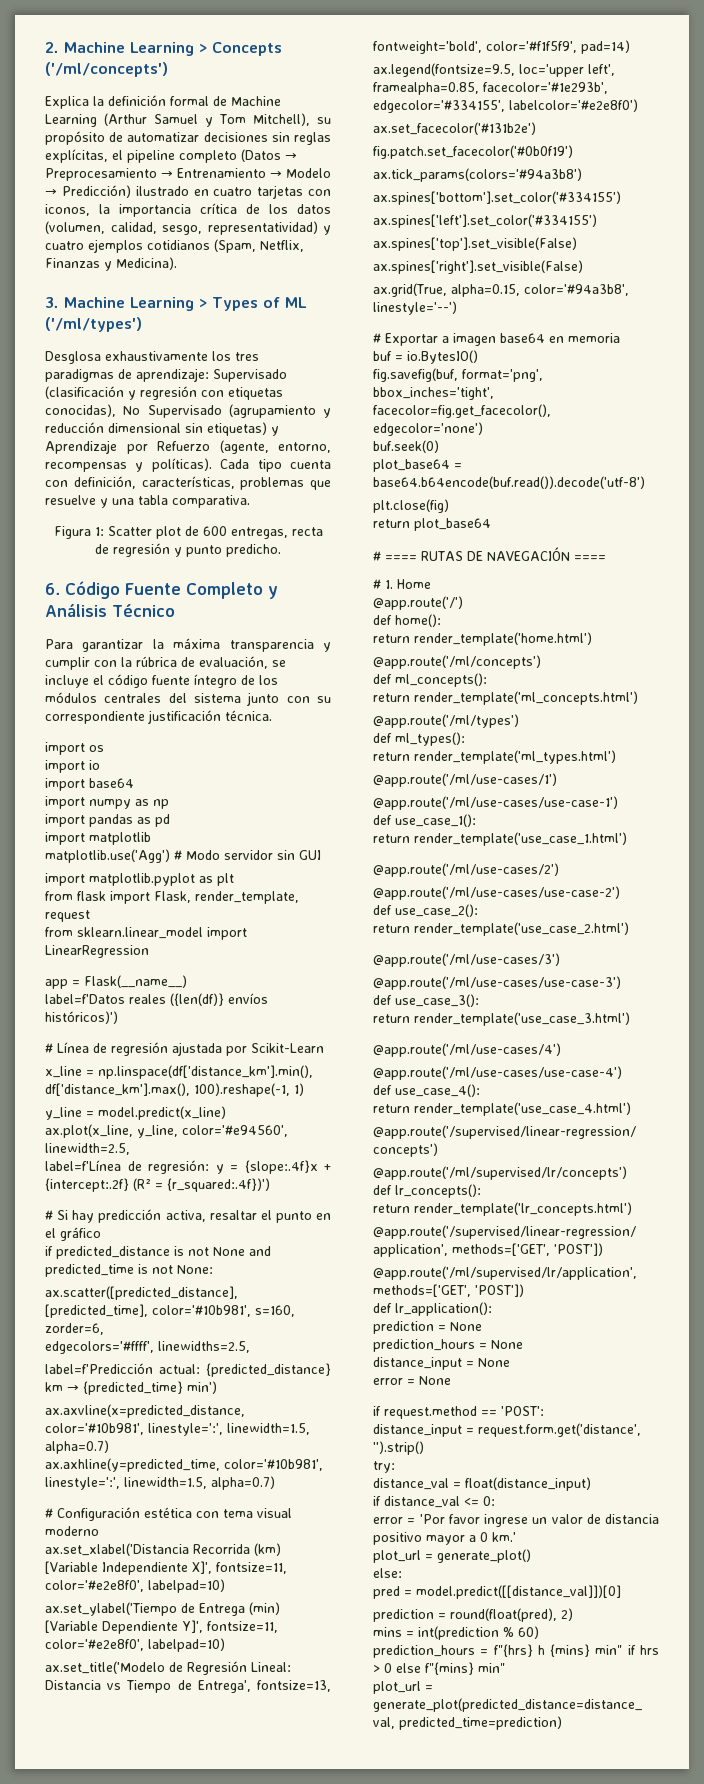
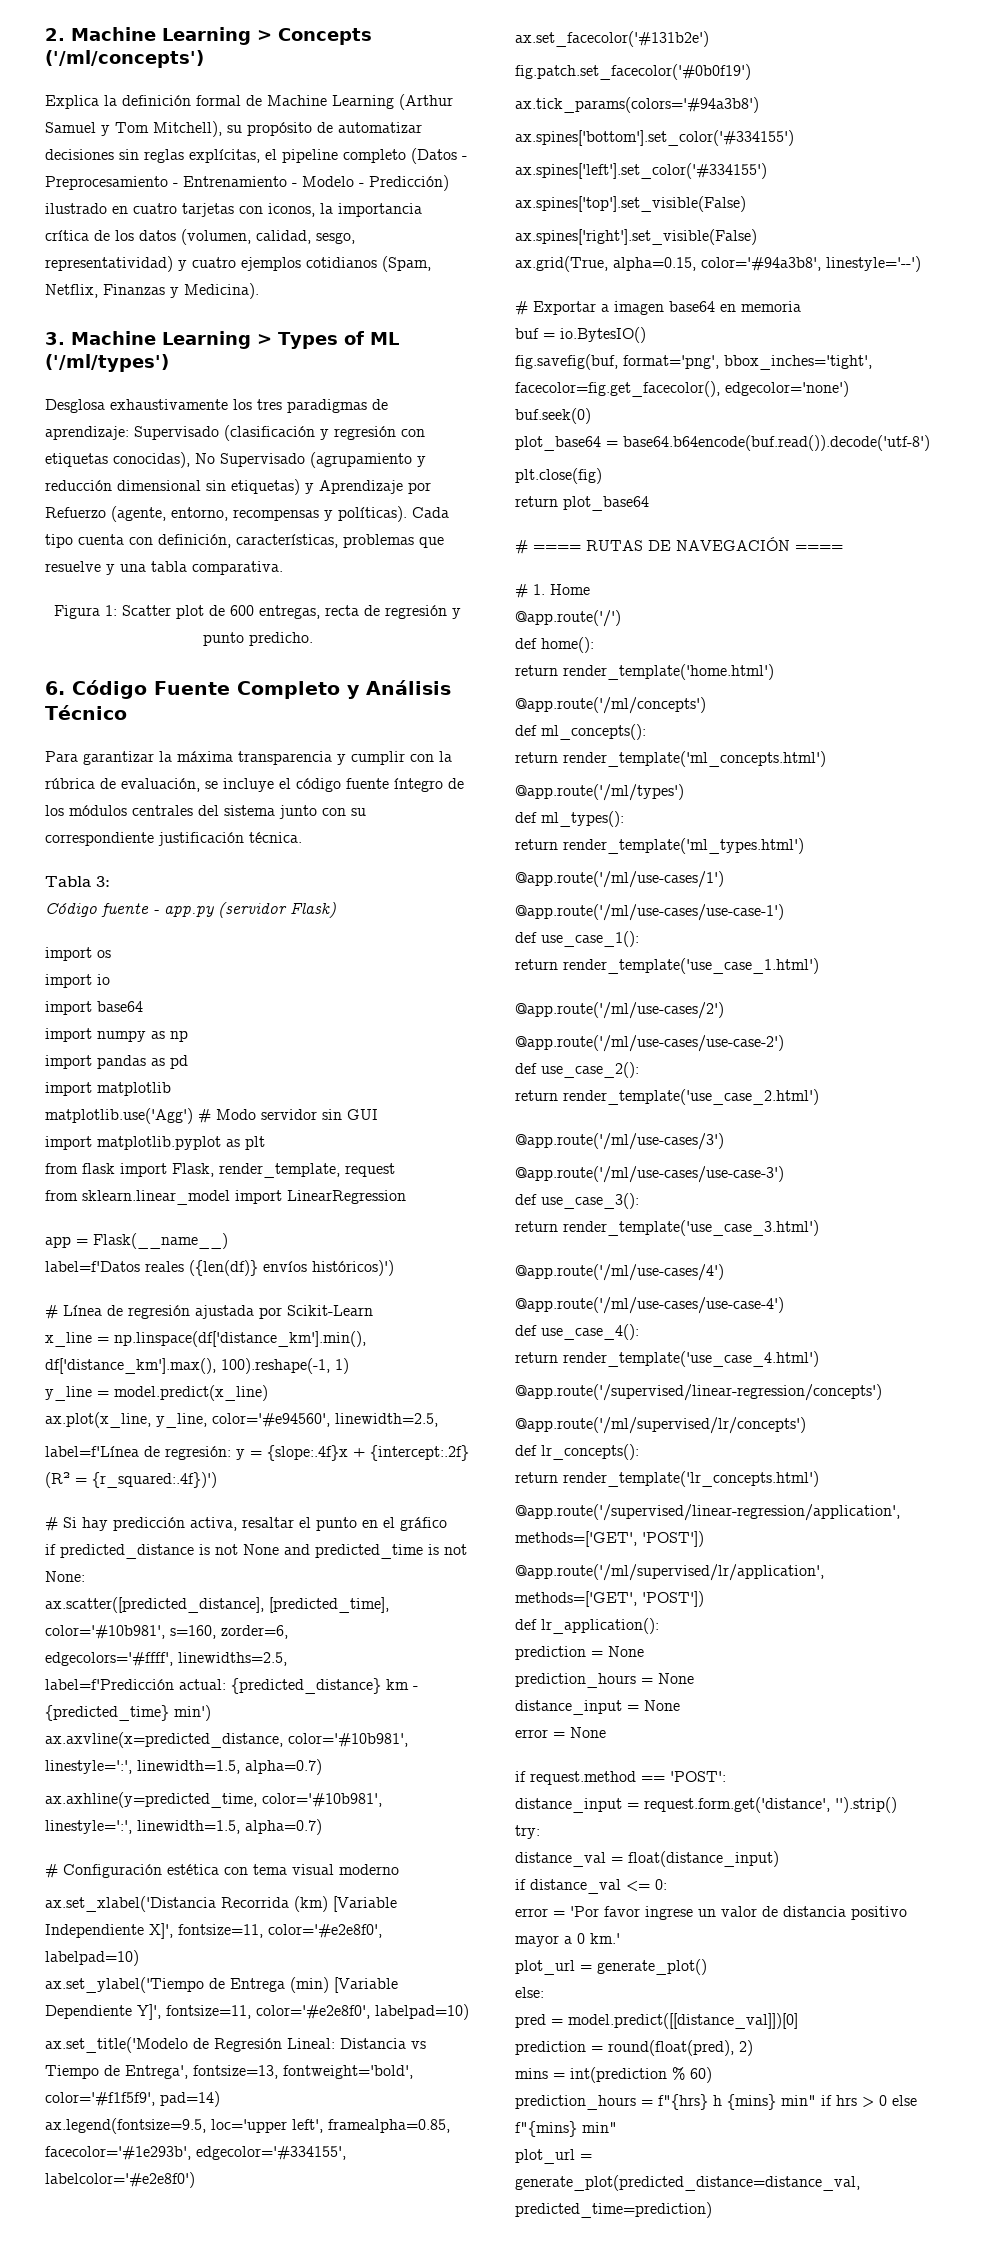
- Explica la definición formal de Machine Learning (Arthur Samuel y Tom Mitchell), su propósito de automatizar decisiones sin reglas explícitas, el pipeline completo (Datos → Preprocesamiento → Entrenamiento → Modelo → Predicción) ilustrado en cuatro tarjetas con iconos, la importancia crítica de los datos (volumen, calidad, sesgo, representatividad) y cuatro ejemplos cotidianos (Spam, Netflix, Finanzas y Medicina).
+ Explica la definición formal de Machine Learning (Arthur Samuel y Tom Mitchell), su propósito de automatizar decisiones sin reglas explícitas, el pipeline completo (Datos - Preprocesamiento - Entrenamiento - Modelo - Predicción) ilustrado en cuatro tarjetas con iconos, la importancia crítica de los datos (volumen, calidad, sesgo, representatividad) y cuatro ejemplos cotidianos (Spam, Netflix, Finanzas y Medicina).
+ Tabla 3:
+ Código fuente - app.py (servidor Flask)
- label=f'Predicción actual: {predicted_distance} km → {predicted_time} min')
+ label=f'Predicción actual: {predicted_distance} km - {predicted_time} min')

